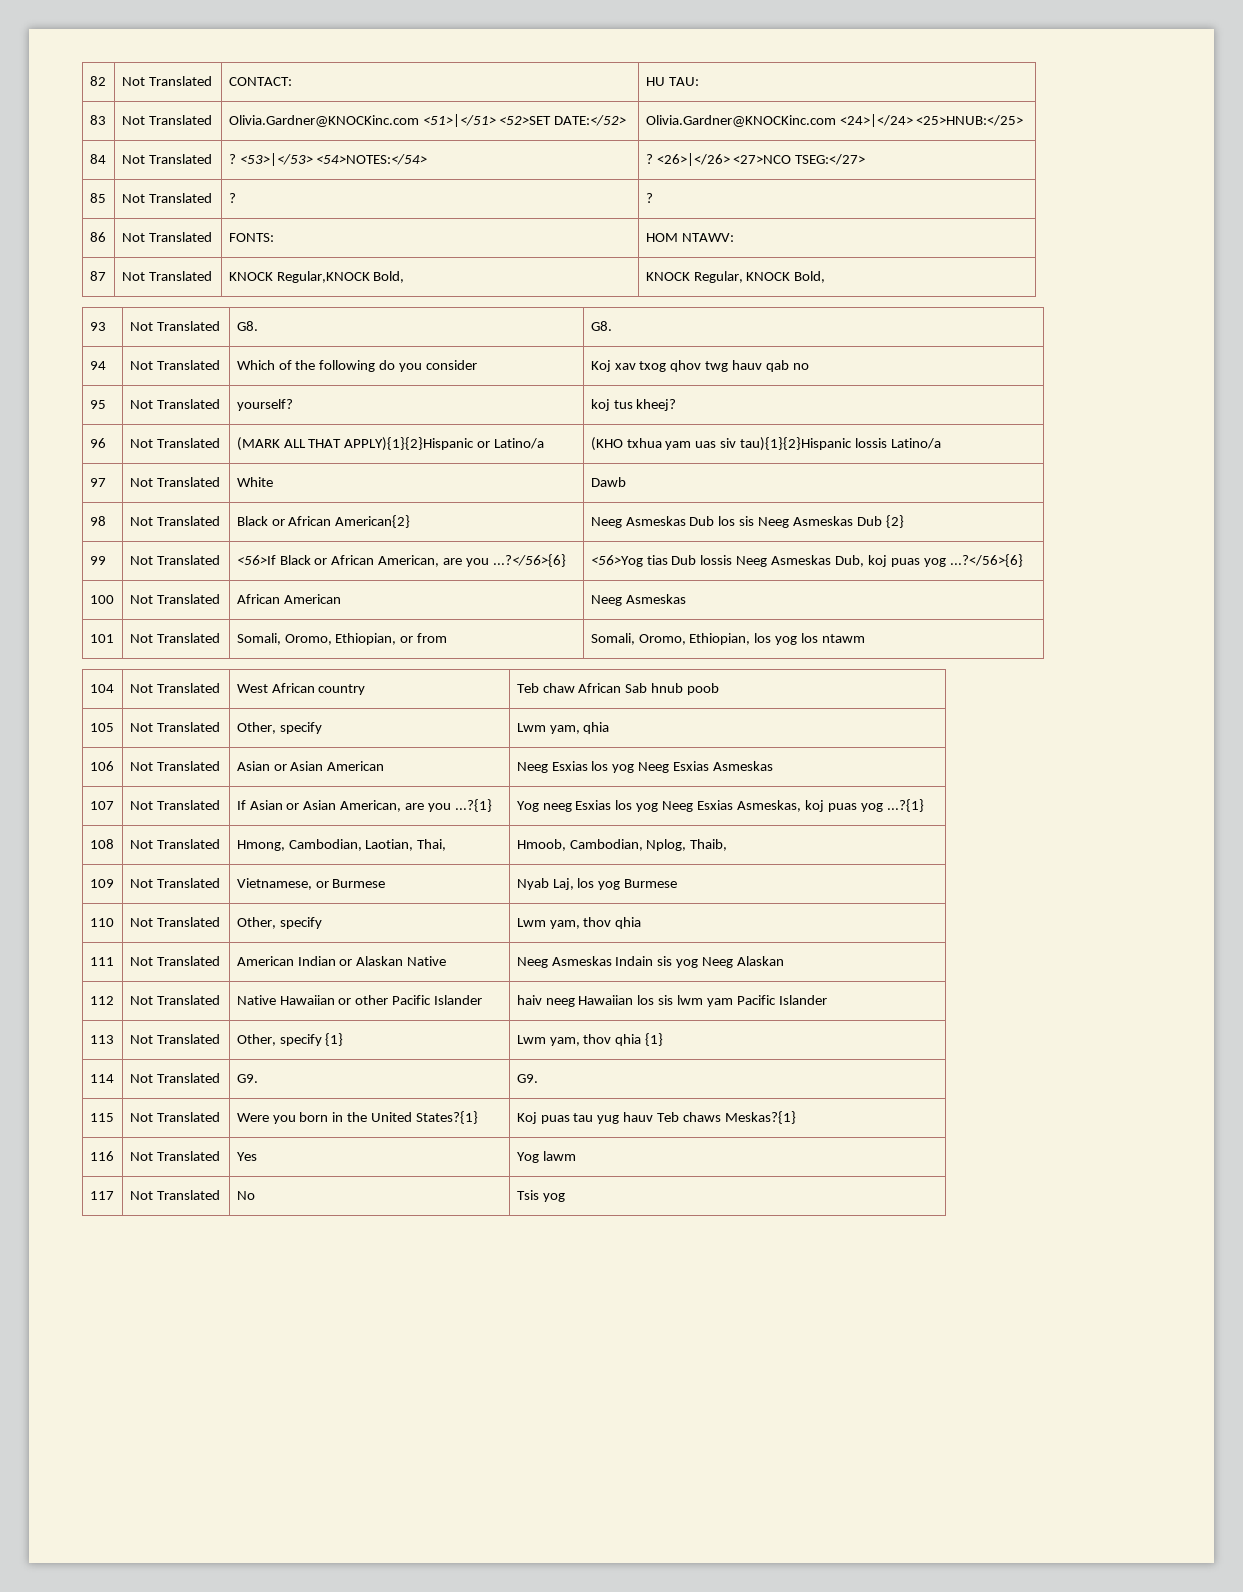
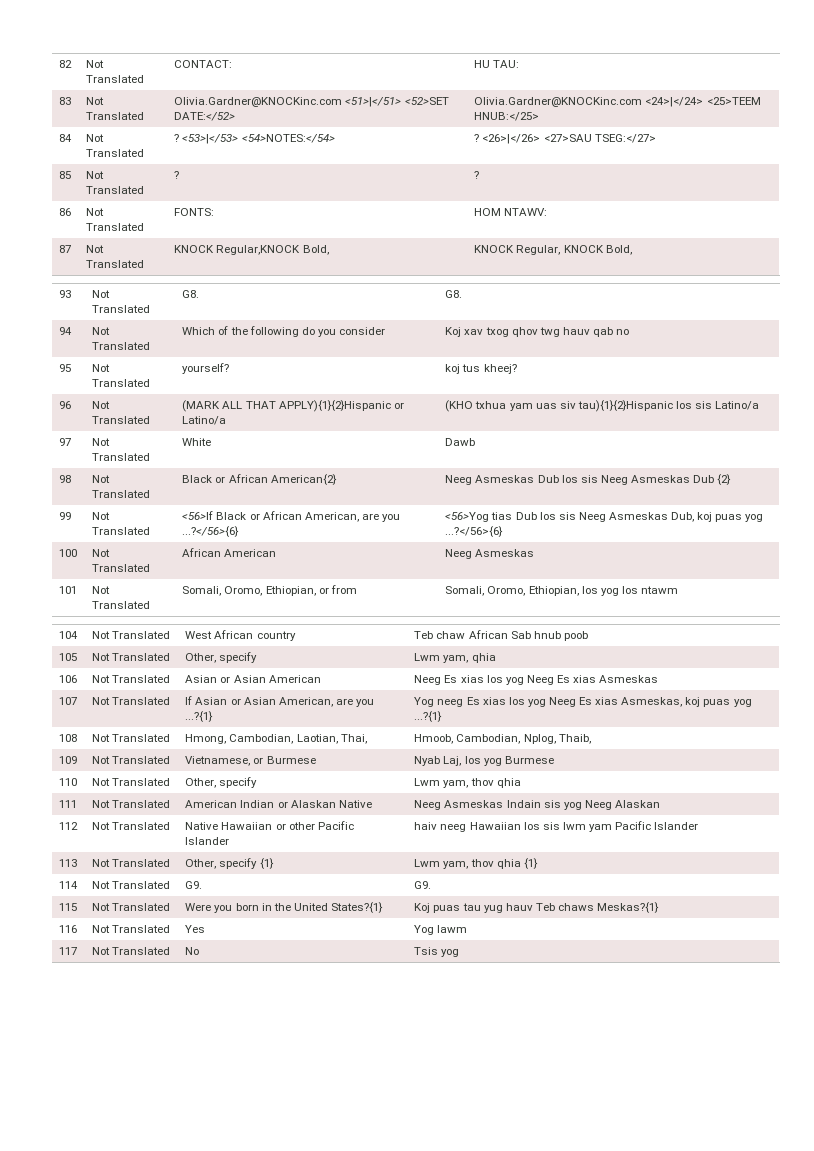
- 83 | Not Translated | Olivia.Gardner@KNOCKinc.com <51>|</51> <52>SET DATE:</52> | Olivia.Gardner@KNOCKinc.com <24>|</24> <25>HNUB:</25>
+ 83 | Not Translated | Olivia.Gardner@KNOCKinc.com <51>|</51> <52>SET DATE:</52> | Olivia.Gardner@KNOCKinc.com <24>|</24> <25>TEEM HNUB:</25>
- 84 | Not Translated | ? <53>|</53> <54>NOTES:</54> | ? <26>|</26> <27>NCO TSEG:</27>
+ 84 | Not Translated | ? <53>|</53> <54>NOTES:</54> | ? <26>|</26> <27>SAU TSEG:</27>
- 96 | Not Translated | (MARK ALL THAT APPLY){1}{2}Hispanic or Latino/a | (KHO txhua yam uas siv tau){1}{2}Hispanic lossis Latino/a
+ 96 | Not Translated | (MARK ALL THAT APPLY){1}{2}Hispanic or Latino/a | (KHO txhua yam uas siv tau){1}{2}Hispanic los sis Latino/a
- 99 | Not Translated | <56>If Black or African American, are you ...?</56>{6} | <56>Yog tias Dub lossis Neeg Asmeskas Dub, koj puas yog ...?</56>{6}
+ 99 | Not Translated | <56>If Black or African American, are you ...?</56>{6} | <56>Yog tias Dub los sis Neeg Asmeskas Dub, koj puas yog ...?</56>{6}
- 106 | Not Translated | Asian or Asian American | Neeg Esxias los yog Neeg Esxias Asmeskas
+ 106 | Not Translated | Asian or Asian American | Neeg Es xias los yog Neeg Es xias Asmeskas
- 107 | Not Translated | If Asian or Asian American, are you ...?{1} | Yog neeg Esxias los yog Neeg Esxias Asmeskas, koj puas yog ...?{1}
+ 107 | Not Translated | If Asian or Asian American, are you ...?{1} | Yog neeg Es xias los yog Neeg Es xias Asmeskas, koj puas yog ...?{1}

